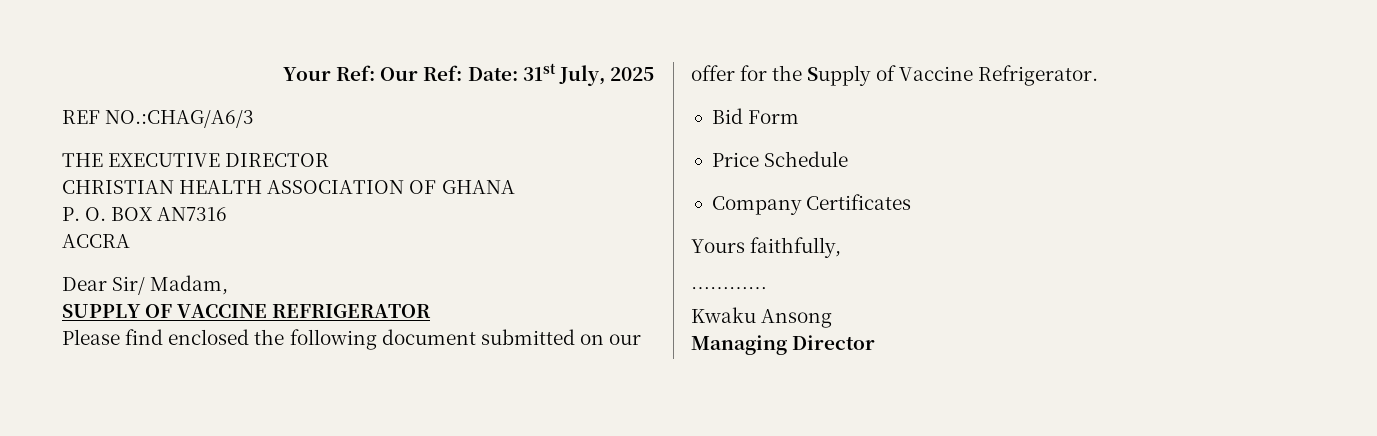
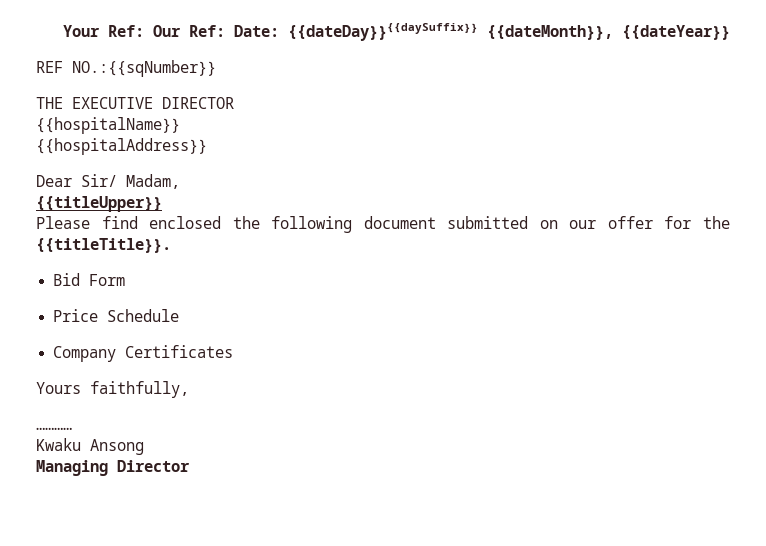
- Your Ref: Our Ref: Date: 31st July, 2025
+ Your Ref: Our Ref: Date: {{dateDay}}{{daySuffix}} {{dateMonth}}, {{dateYear}}
- REF NO.:CHAG/A6/3
+ REF NO.:{{sqNumber}}
- CHRISTIAN HEALTH ASSOCIATION OF GHANA
- P. O. BOX AN7316
- ACCRA
+ {{hospitalName}}
+ {{hospitalAddress}}
- SUPPLY OF VACCINE REFRIGERATOR
+ {{titleUpper}}
- Please find enclosed the following document submitted on our offer for the Supply of Vaccine Refrigerator.
+ Please find enclosed the following document submitted on our offer for the {{titleTitle}}.

